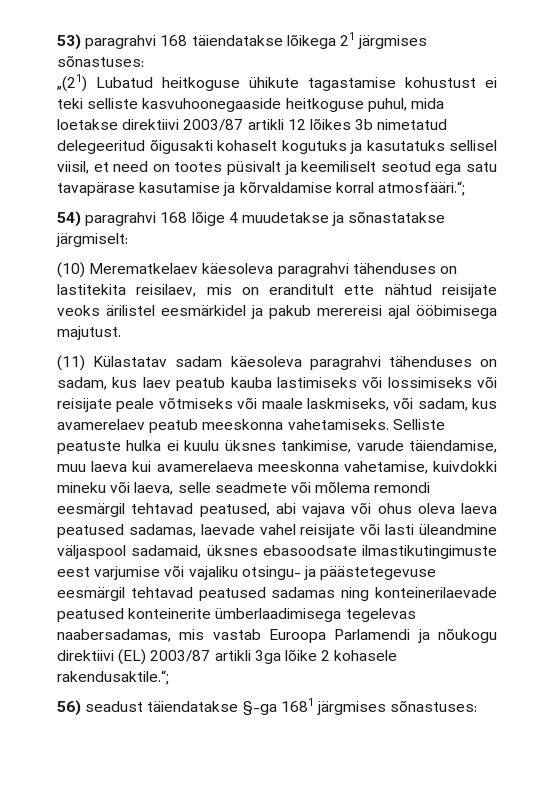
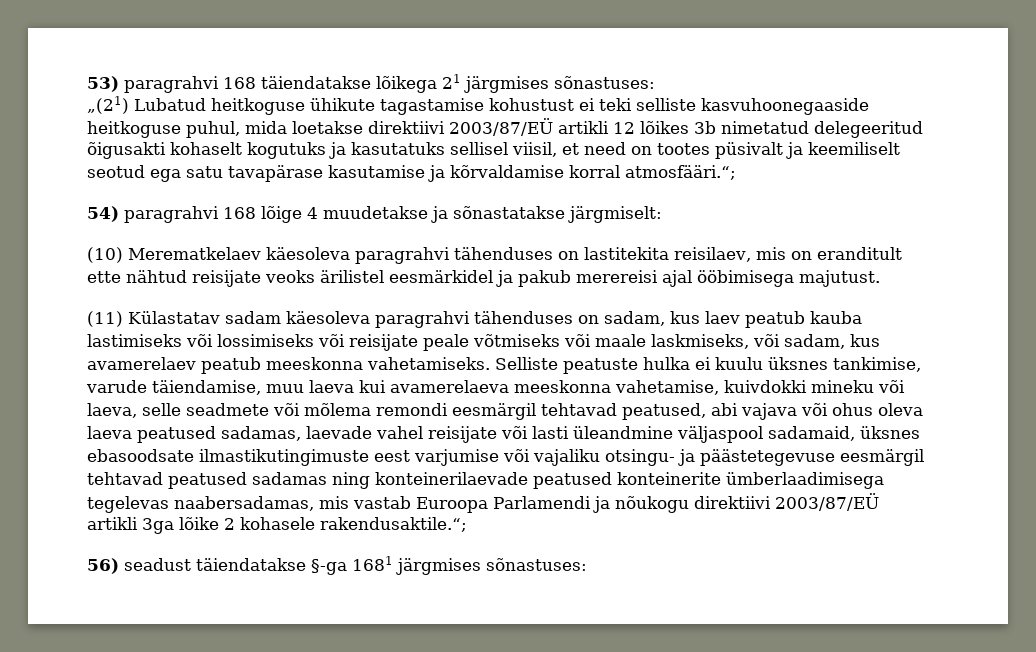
- „(21) Lubatud heitkoguse ühikute tagastamise kohustust ei teki selliste kasvuhoonegaaside heitkoguse puhul, mida loetakse direktiivi 2003/87 artikli 12 lõikes 3b nimetatud delegeeritud õigusakti kohaselt kogutuks ja kasutatuks sellisel viisil, et need on tootes püsivalt ja keemiliselt seotud ega satu tavapärase kasutamise ja kõrvaldamise korral atmosfääri.“;
+ „(21) Lubatud heitkoguse ühikute tagastamise kohustust ei teki selliste kasvuhoonegaaside heitkoguse puhul, mida loetakse direktiivi 2003/87/EÜ artikli 12 lõikes 3b nimetatud delegeeritud õigusakti kohaselt kogutuks ja kasutatuks sellisel viisil, et need on tootes püsivalt ja keemiliselt seotud ega satu tavapärase kasutamise ja kõrvaldamise korral atmosfääri.“;
- Selliste peatuste hulka ei kuulu üksnes tankimise, varude täiendamise, muu laeva kui avamerelaeva meeskonna vahetamise, kuivdokki mineku või laeva, selle seadmete või mõlema remondi eesmärgil tehtavad peatused, abi vajava või ohus oleva laeva peatused sadamas, laevade vahel reisijate või lasti üleandmine väljaspool sadamaid, üksnes ebasoodsate ilmastikutingimuste eest varjumise või vajaliku otsingu- ja päästetegevuse eesmärgil tehtavad peatused sadamas ning konteinerilaevade peatused konteinerite ümberlaadimisega tegelevas naabersadamas, mis vastab Euroopa Parlamendi ja nõukogu direktiivi (EL) 2003/87 artikli 3ga lõike 2 kohasele rakendusaktile.“;
+ Selliste peatuste hulka ei kuulu üksnes tankimise, varude täiendamise, muu laeva kui avamerelaeva meeskonna vahetamise, kuivdokki mineku või laeva, selle seadmete või mõlema remondi eesmärgil tehtavad peatused, abi vajava või ohus oleva laeva peatused sadamas, laevade vahel reisijate või lasti üleandmine väljaspool sadamaid, üksnes ebasoodsate ilmastikutingimuste eest varjumise või vajaliku otsingu- ja päästetegevuse eesmärgil tehtavad peatused sadamas ning konteinerilaevade peatused konteinerite ümberlaadimisega tegelevas naabersadamas, mis vastab Euroopa Parlamendi ja nõukogu direktiivi 2003/87/EÜ artikli 3ga lõike 2 kohasele rakendusaktile.“;

